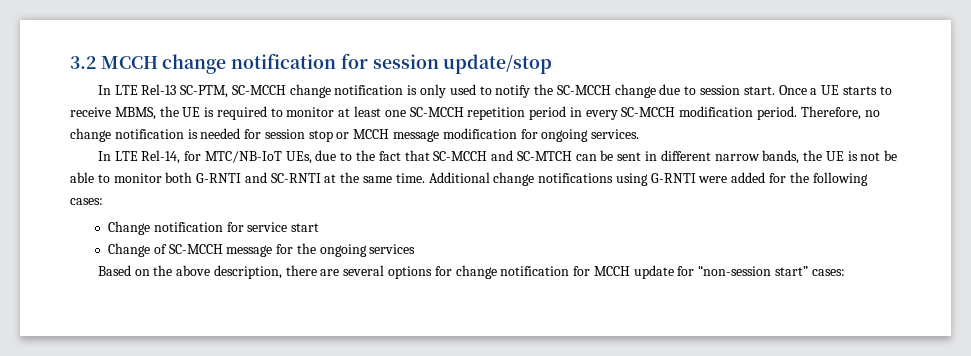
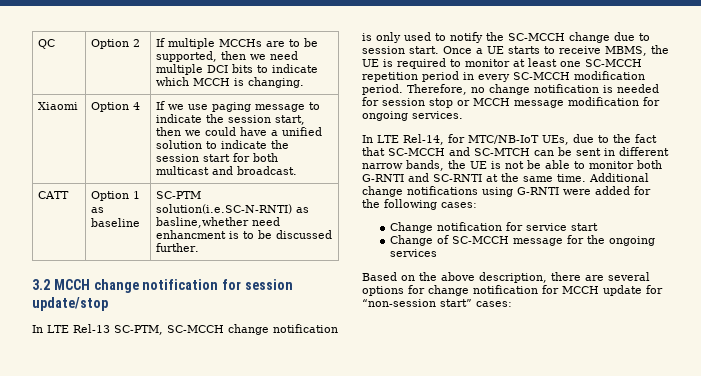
+ QC | Option 2 | If multiple MCCHs are to be supported, then we need multiple DCI bits to indicate which MCCH is changing.
+ Xiaomi | Option 4 | If we use paging message to indicate the session start, then we could have a unified solution to indicate the session start for both multicast and broadcast.
+ CATT | Option 1 as baseline | SC-PTM solution(i.e.SC-N-RNTI) as basline,whether need enhancment is to be discussed further.

